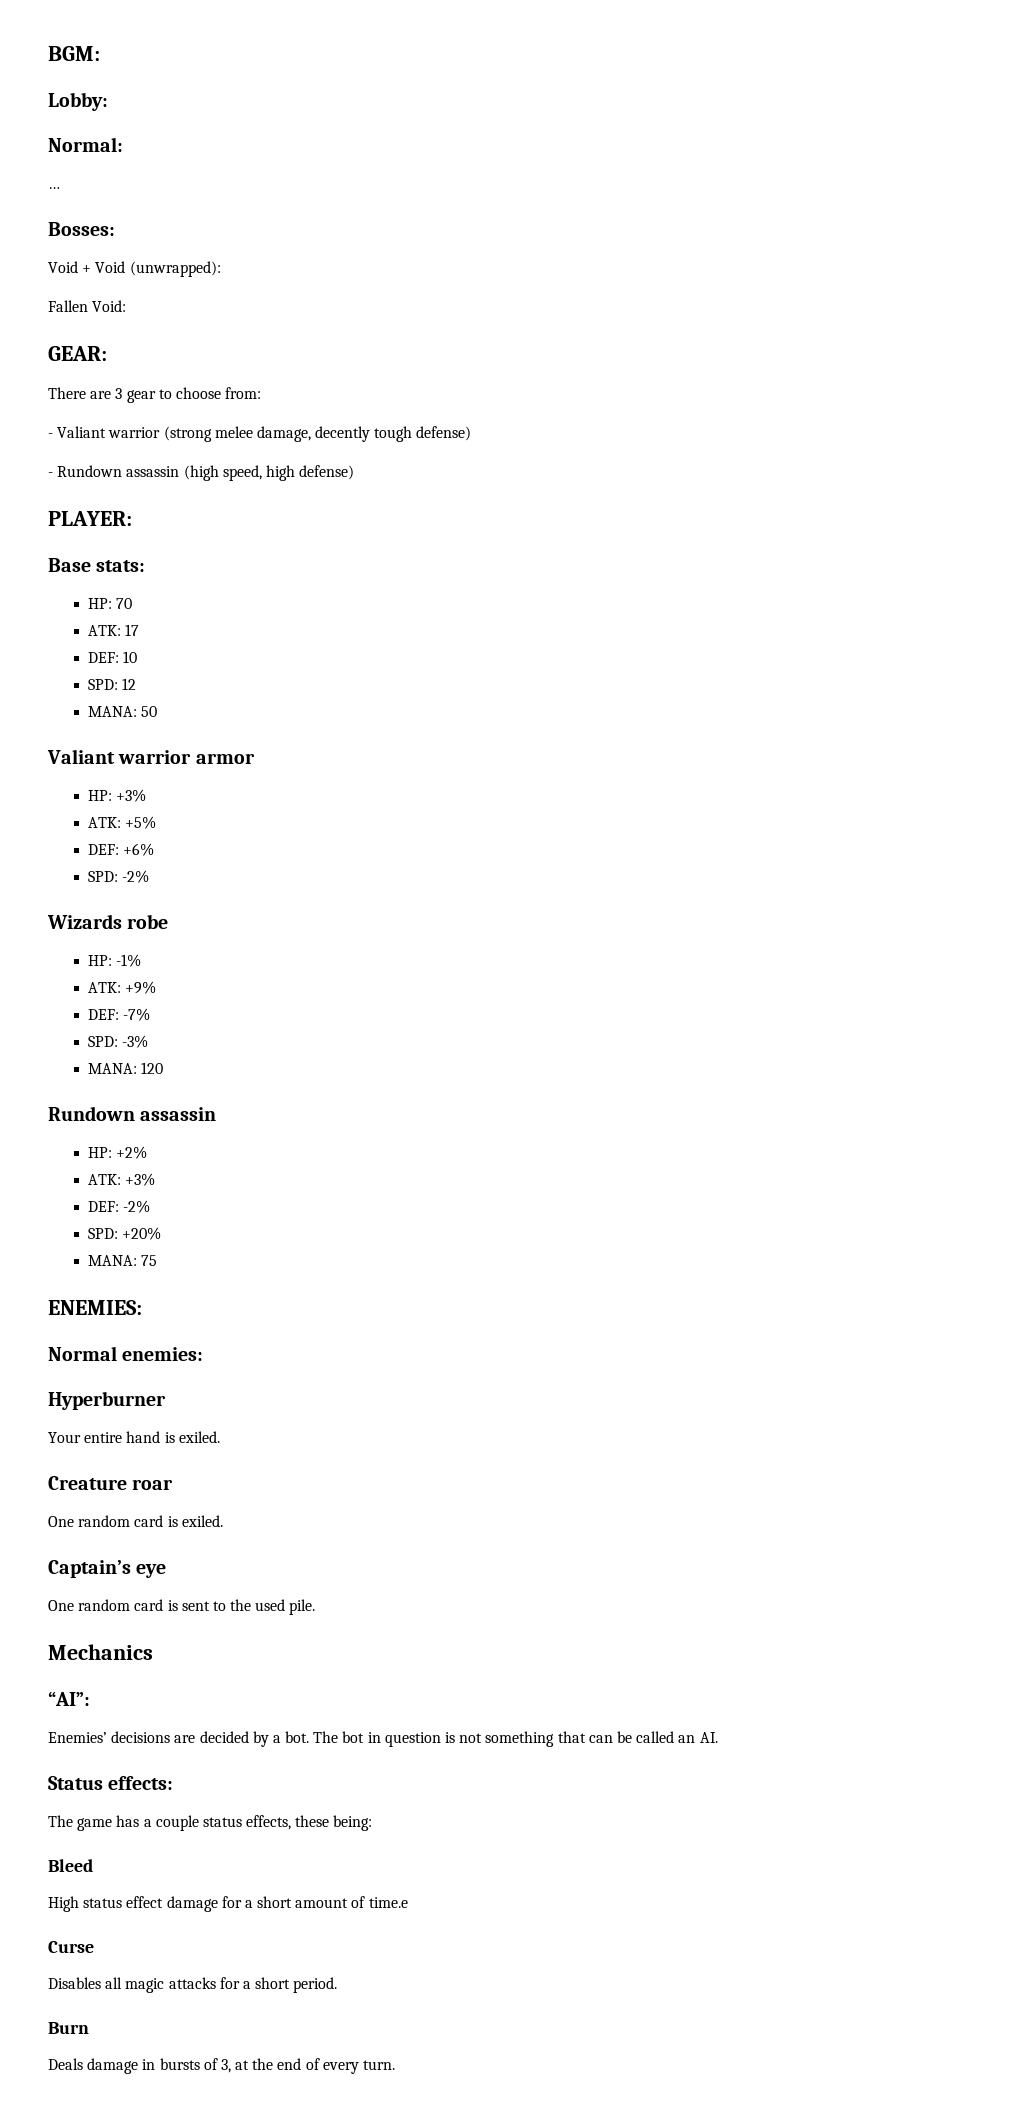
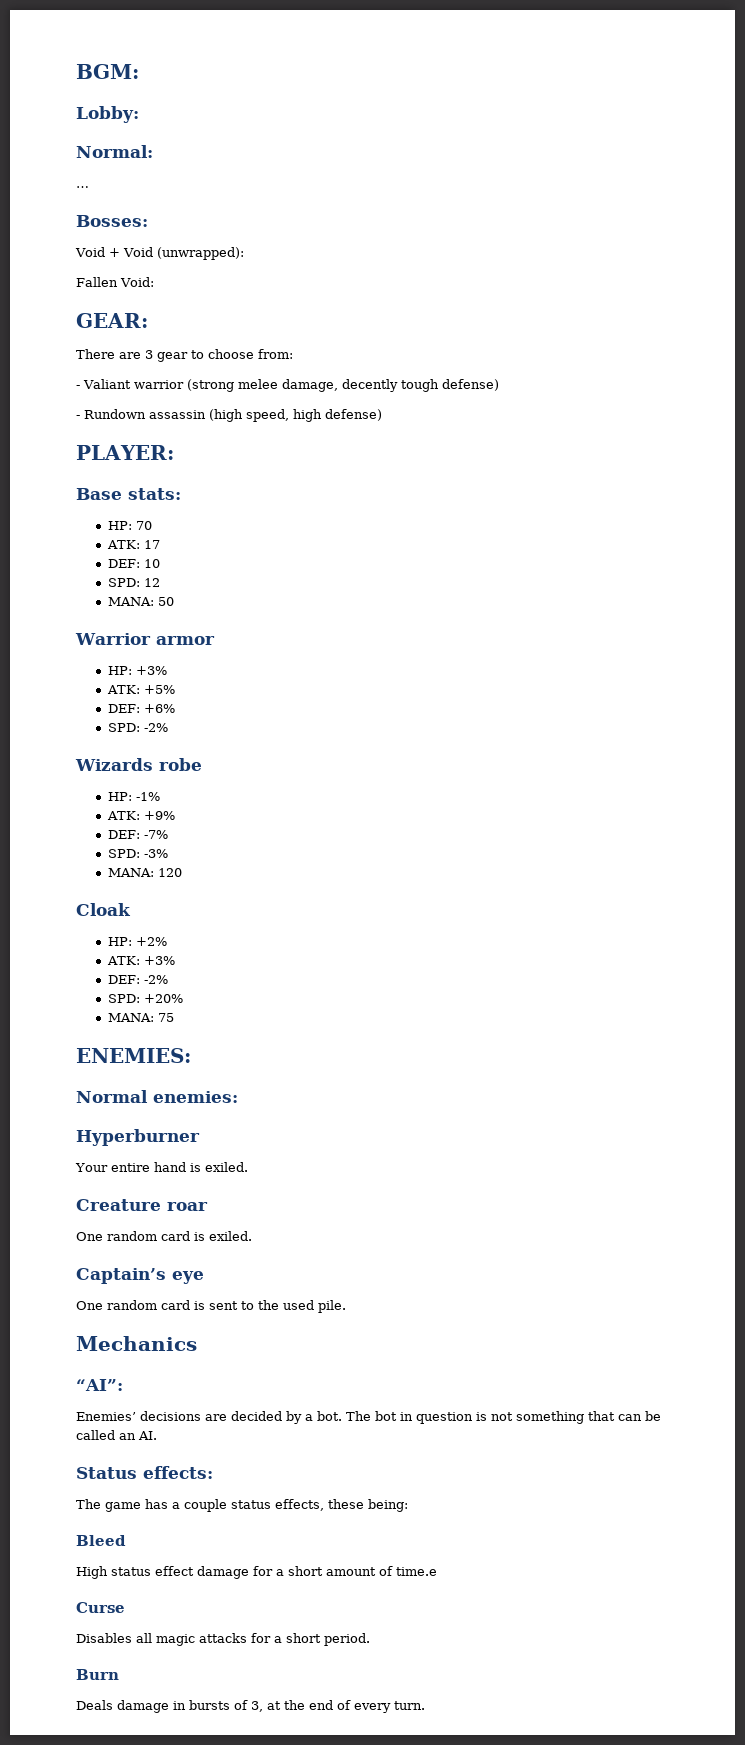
- Valiant warrior armor
+ Warrior armor
  MANA: 120
- Rundown assassin
+ Cloak

